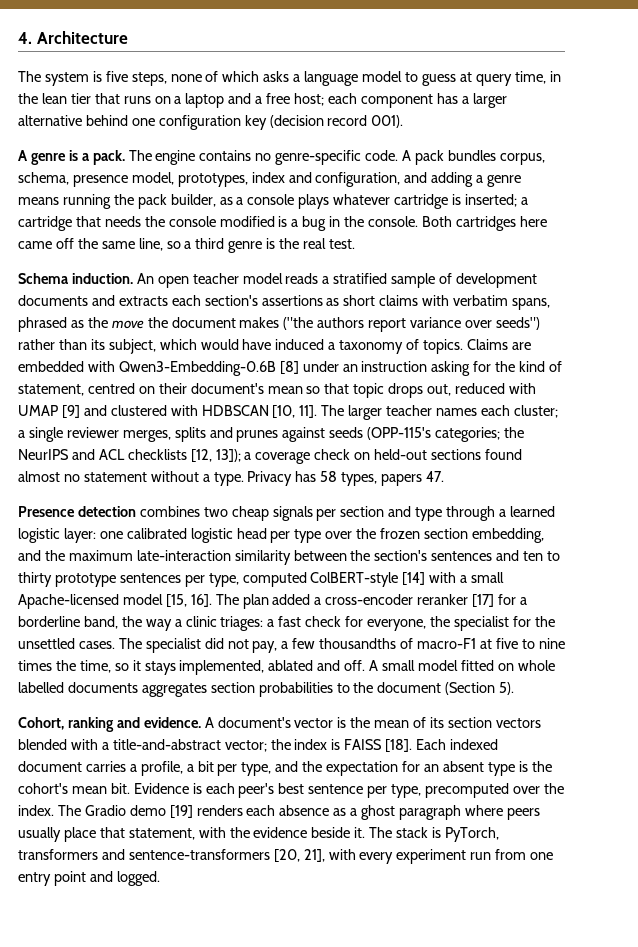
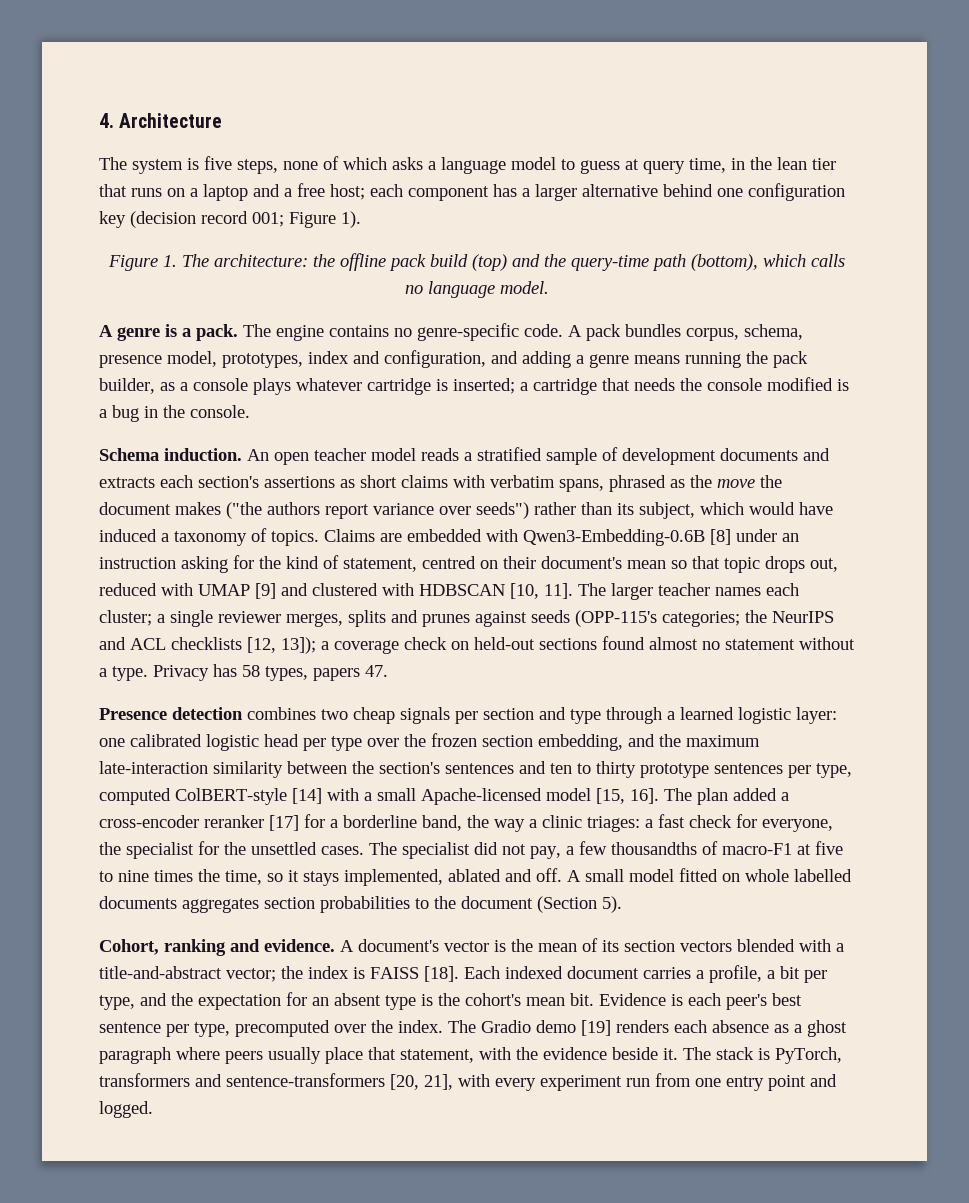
- The system is five steps, none of which asks a language model to guess at query time, in the lean tier that runs on a laptop and a free host; each component has a larger alternative behind one configuration key (decision record 001).
+ The system is five steps, none of which asks a language model to guess at query time, in the lean tier that runs on a laptop and a free host; each component has a larger alternative behind one configuration key (decision record 001; Figure 1).
+ Figure 1. The architecture: the offline pack build (top) and the query-time path (bottom), which calls no language model.
- Both cartridges here came off the same line, so a third genre is the real test.

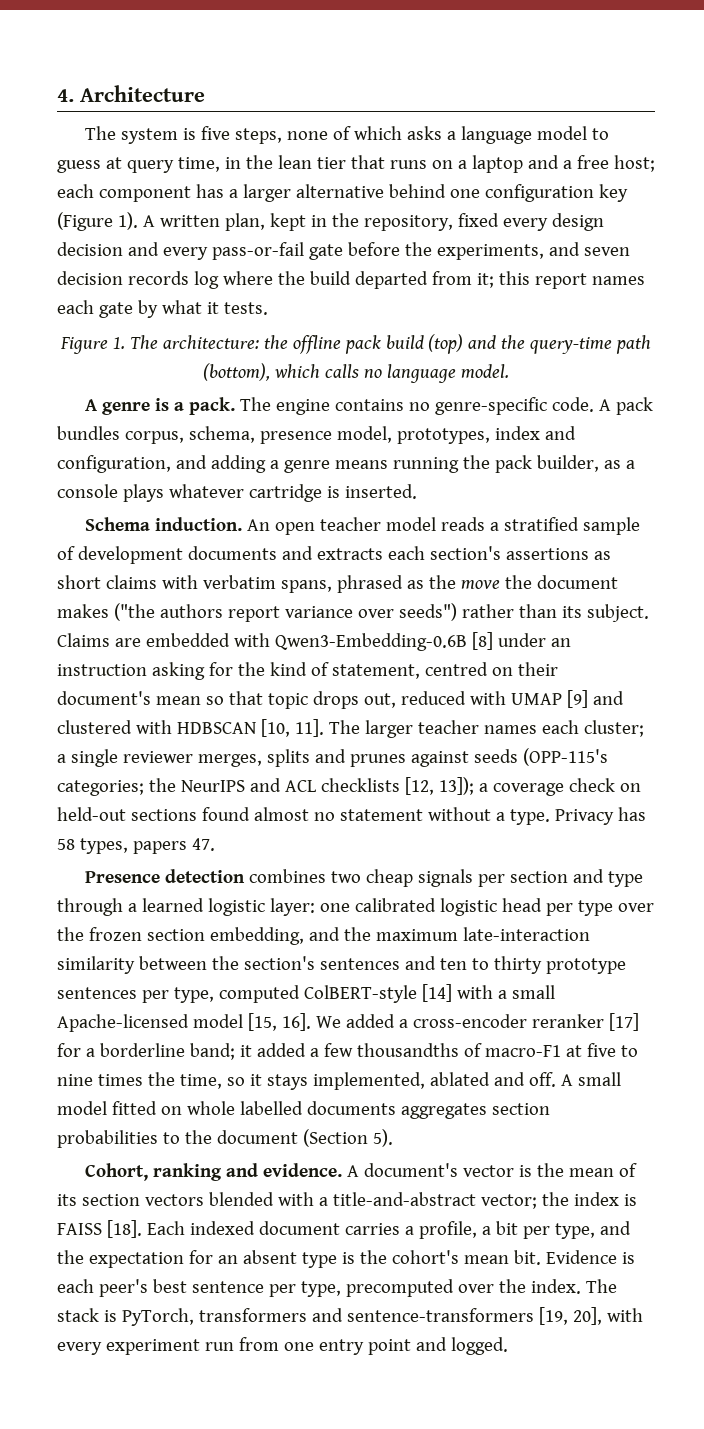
- The system is five steps, none of which asks a language model to guess at query time, in the lean tier that runs on a laptop and a free host; each component has a larger alternative behind one configuration key (decision record 001; Figure 1).
+ The system is five steps, none of which asks a language model to guess at query time, in the lean tier that runs on a laptop and a free host; each component has a larger alternative behind one configuration key (Figure 1). A written plan, kept in the repository, fixed every design decision and every pass-or-fail gate before the experiments, and seven decision records log where the build departed from it; this report names each gate by what it tests.
- A pack bundles corpus, schema, presence model, prototypes, index and configuration, and adding a genre means running the pack builder, as a console plays whatever cartridge is inserted; a cartridge that needs the console modified is a bug in the console.
+ A pack bundles corpus, schema, presence model, prototypes, index and configuration, and adding a genre means running the pack builder, as a console plays whatever cartridge is inserted.
- An open teacher model reads a stratified sample of development documents and extracts each section's assertions as short claims with verbatim spans, phrased as the move the document makes ("the authors report variance over seeds") rather than its subject, which would have induced a taxonomy of topics.
+ An open teacher model reads a stratified sample of development documents and extracts each section's assertions as short claims with verbatim spans, phrased as the move the document makes ("the authors report variance over seeds") rather than its subject.
- The plan added a cross-encoder reranker [17] for a borderline band, the way a clinic triages: a fast check for everyone, the specialist for the unsettled cases. The specialist did not pay, a few thousandths of macro-F1 at five to nine times the time, so it stays implemented, ablated and off.
+ We added a cross-encoder reranker [17] for a borderline band; it added a few thousandths of macro-F1 at five to nine times the time, so it stays implemented, ablated and off.
- The Gradio demo [19] renders each absence as a ghost paragraph where peers usually place that statement, with the evidence beside it. The stack is PyTorch, transformers and sentence-transformers [20, 21], with every experiment run from one entry point and logged.
+ The stack is PyTorch, transformers and sentence-transformers [19, 20], with every experiment run from one entry point and logged.

